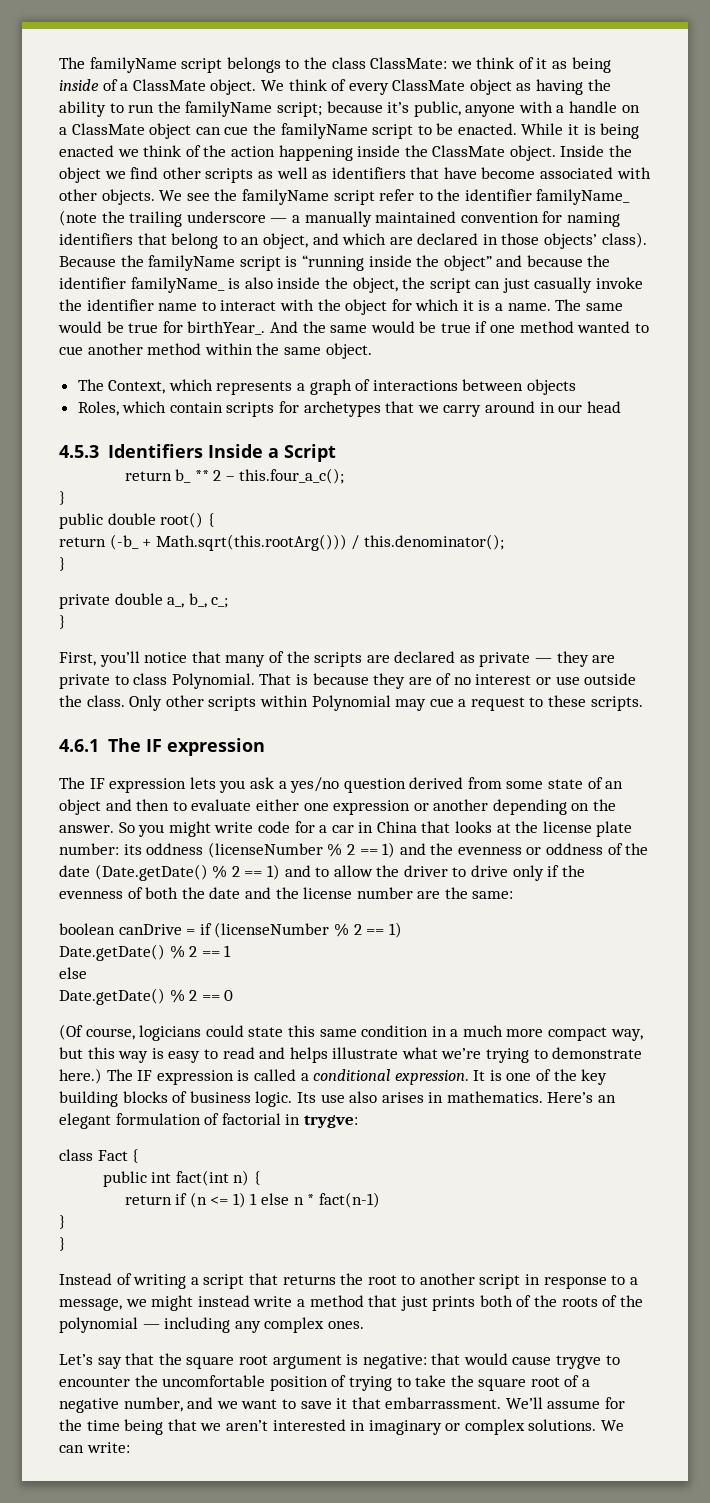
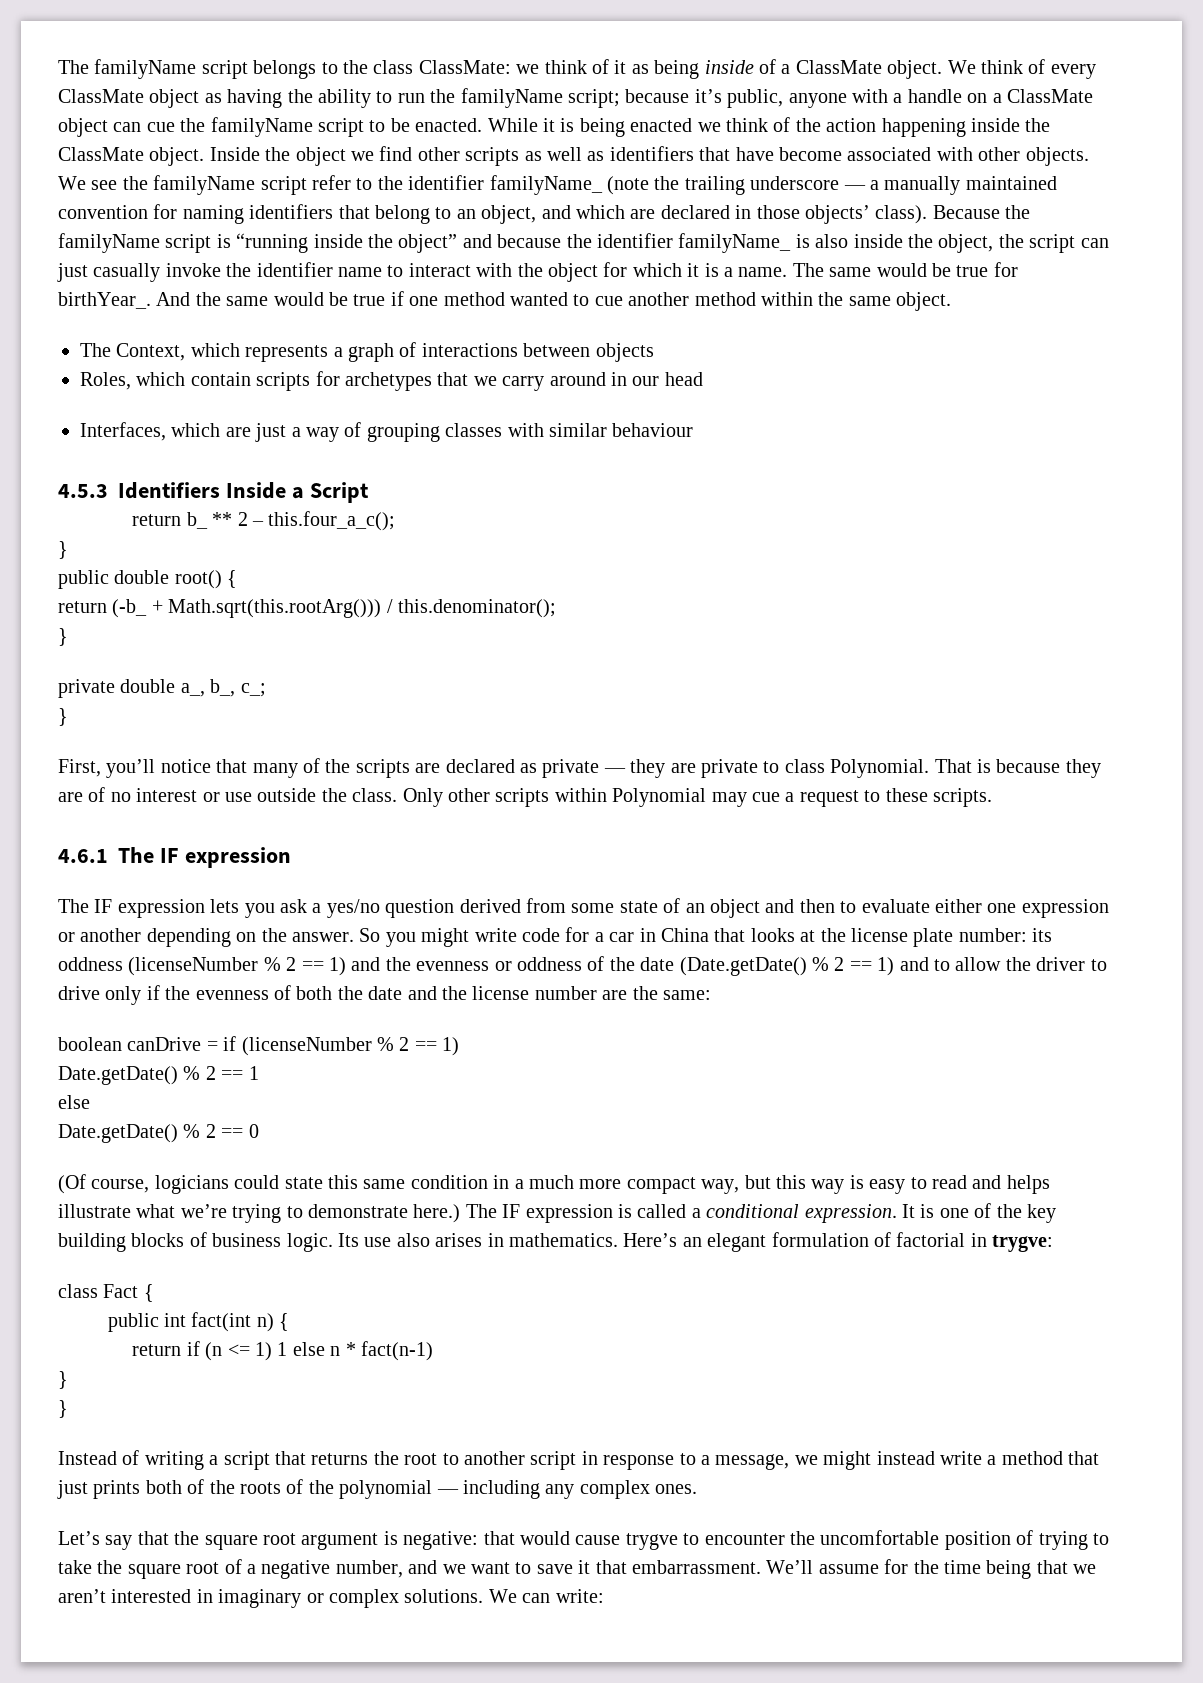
+ Interfaces, which are just a way of grouping classes with similar behaviour

